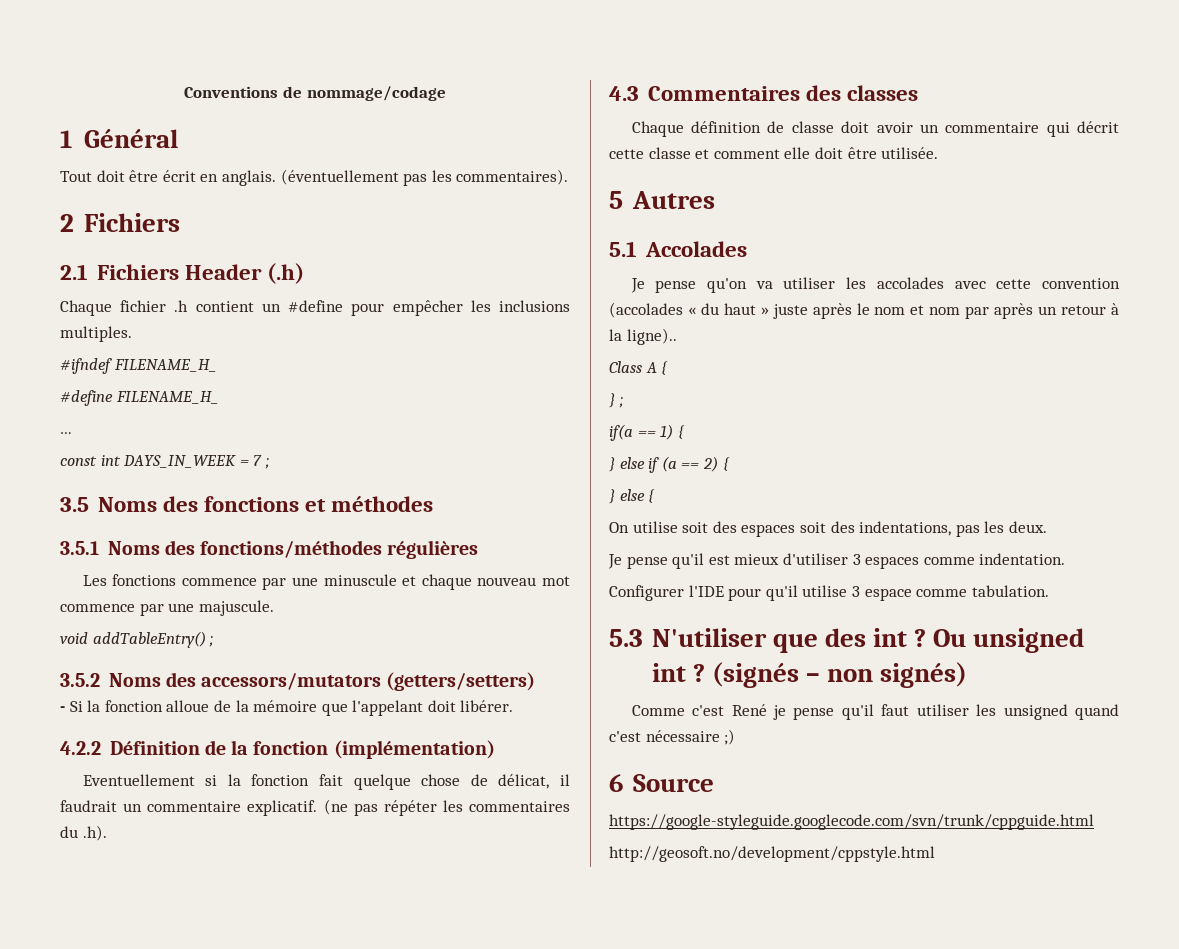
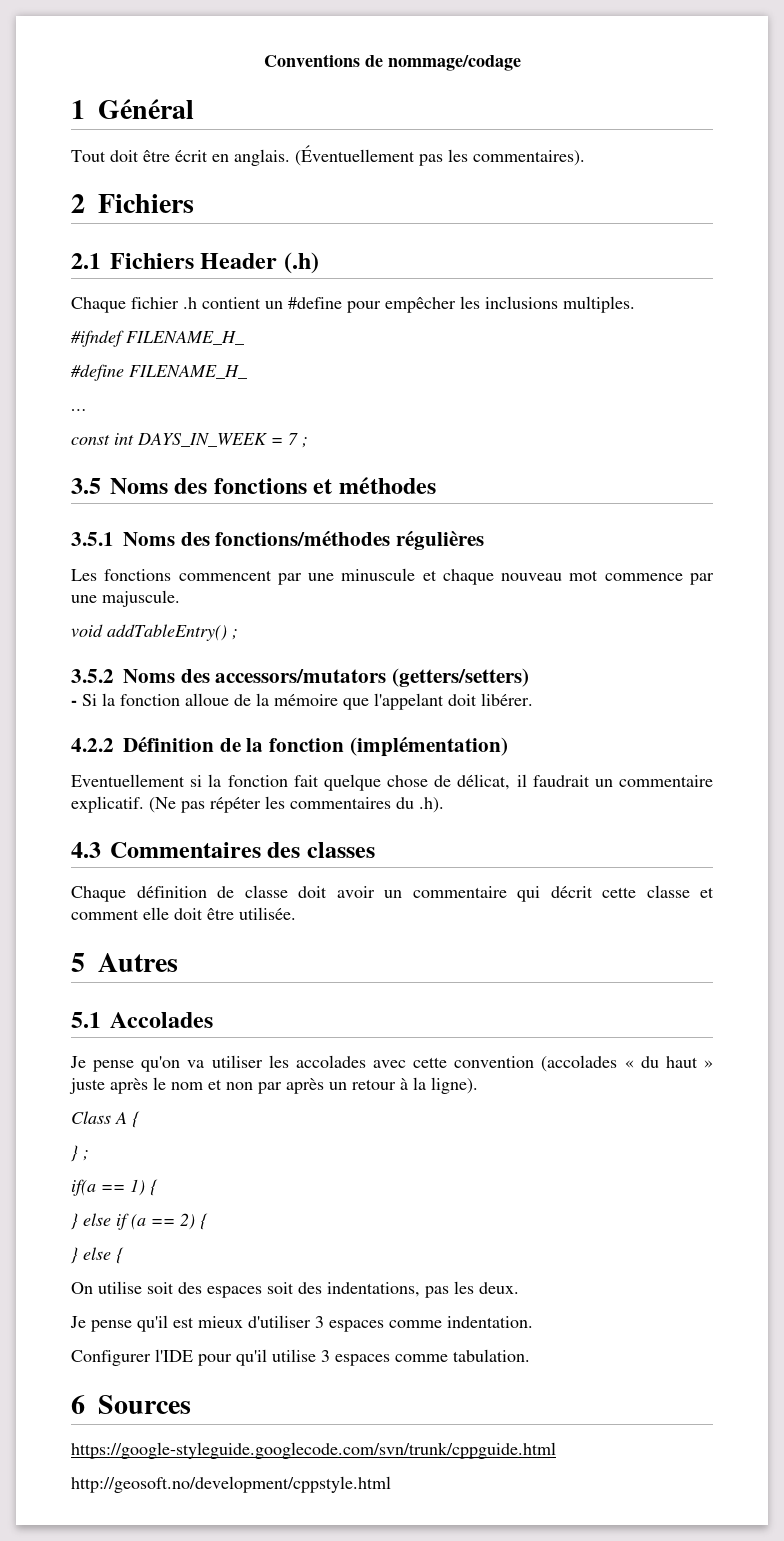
- (éventuellement pas les commentaires).
+ (Éventuellement pas les commentaires).
- Les fonctions commence par une minuscule et chaque nouveau mot commence par une majuscule.
+ Les fonctions commencent par une minuscule et chaque nouveau mot commence par une majuscule.
- (ne pas répéter les commentaires du .h).
+ (Ne pas répéter les commentaires du .h).
- Je pense qu'on va utiliser les accolades avec cette convention (accolades « du haut » juste après le nom et nom par après un retour à la ligne)..
+ Je pense qu'on va utiliser les accolades avec cette convention (accolades « du haut » juste après le nom et non par après un retour à la ligne).
- Configurer l'IDE pour qu'il utilise 3 espace comme tabulation.
+ Configurer l'IDE pour qu'il utilise 3 espaces comme tabulation.
- 5.3 N'utiliser que des int ? Ou unsigned int ? (signés – non signés)
- Comme c'est René je pense qu'il faut utiliser les unsigned quand c'est nécessaire ;)
- 6 Source
+ 6 Sources

